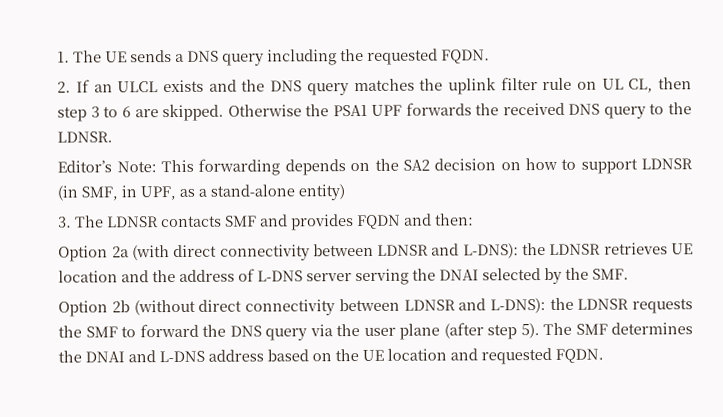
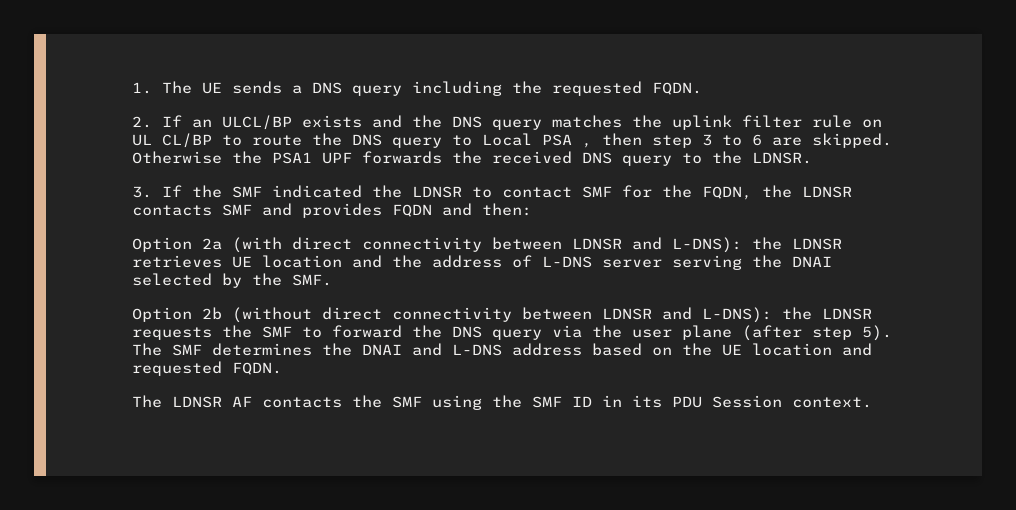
- 2. If an ULCL exists and the DNS query matches the uplink filter rule on UL CL, then step 3 to 6 are skipped.
+ 2. If an ULCL/BP exists and the DNS query matches the uplink filter rule on UL CL/BP to route the DNS query to Local PSA , then step 3 to 6 are skipped.
- Editor’s Note: This forwarding depends on the SA2 decision on how to support LDNSR (in SMF, in UPF, as a stand-alone entity)
- 3. The LDNSR contacts SMF and provides FQDN and then:
+ 3. If the SMF indicated the LDNSR to contact SMF for the FQDN, the LDNSR contacts SMF and provides FQDN and then:
+ The LDNSR AF contacts the SMF using the SMF ID in its PDU Session context.

